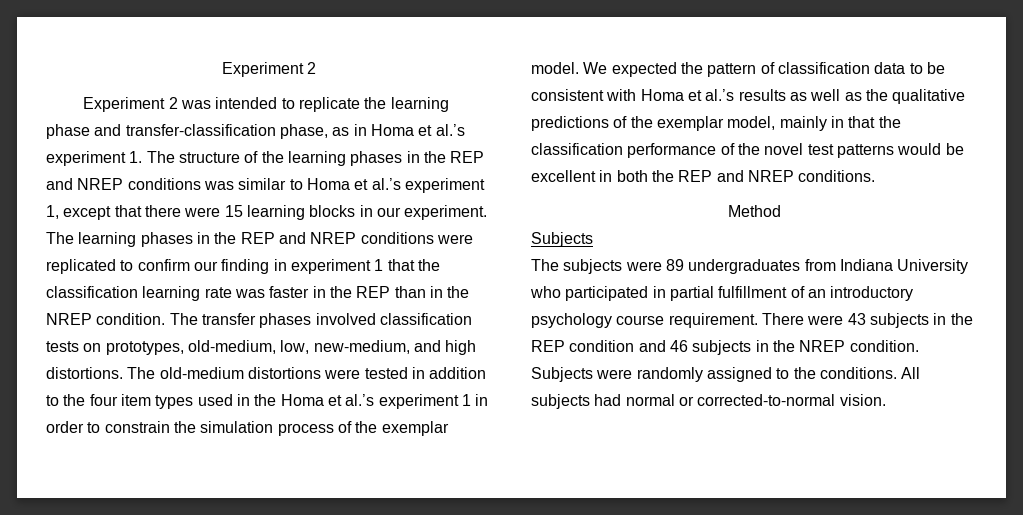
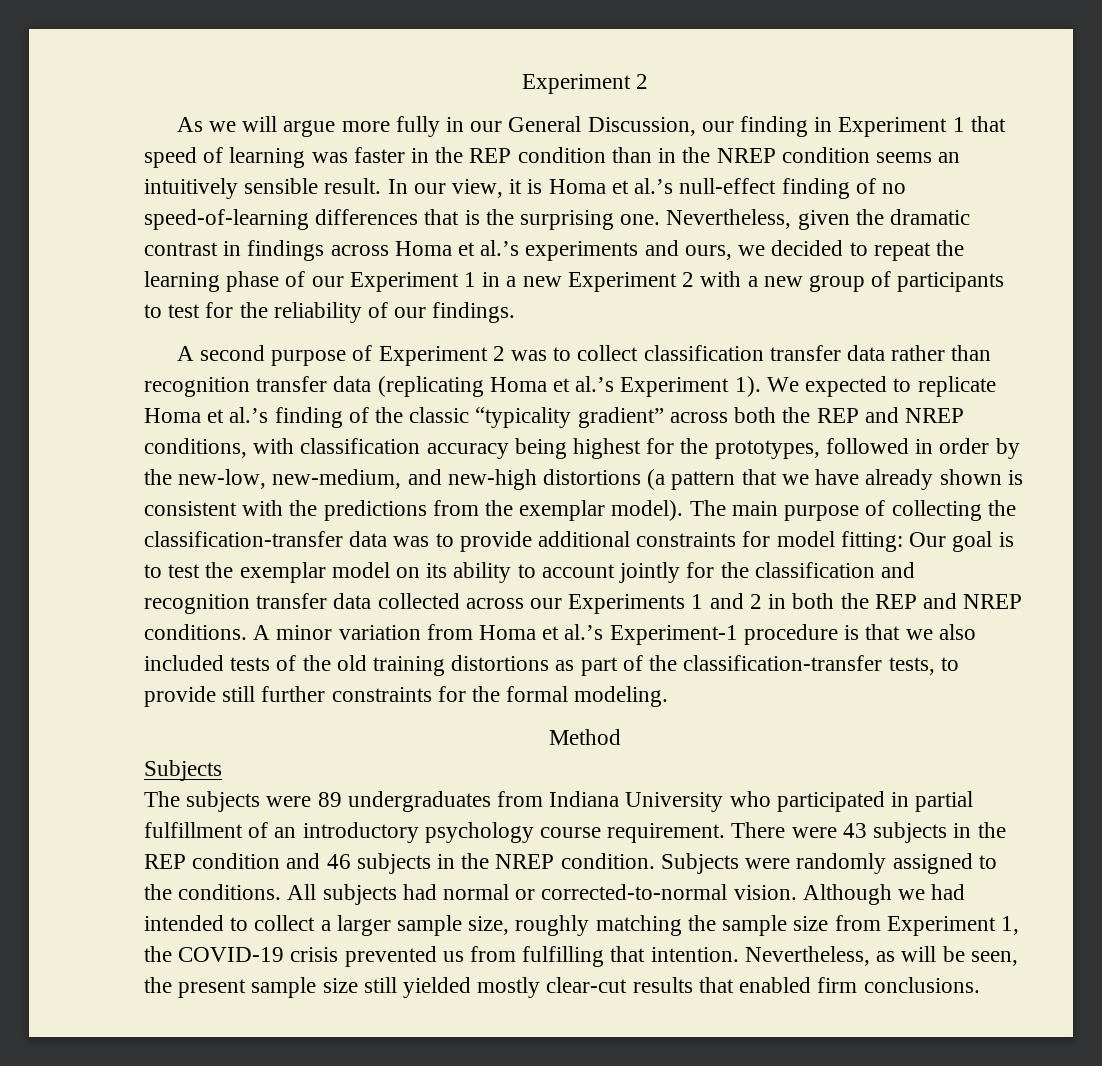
- Experiment 2 was intended to replicate the learning phase and transfer-classification phase, as in Homa et al.’s experiment 1. The structure of the learning phases in the REP and NREP conditions was similar to Homa et al.’s experiment 1, except that there were 15 learning blocks in our experiment. The learning phases in the REP and NREP conditions were replicated to confirm our finding in experiment 1 that the classification learning rate was faster in the REP than in the NREP condition. The transfer phases involved classification tests on prototypes, old-medium, low, new-medium, and high distortions. The old-medium distortions were tested in addition to the four item types used in the Homa et al.’s experiment 1 in order to constrain the simulation process of the exemplar model. We expected the pattern of classification data to be consistent with Homa et al.’s results as well as the qualitative predictions of the exemplar model, mainly in that the classification performance of the novel test patterns would be excellent in both the REP and NREP conditions.
+ As we will argue more fully in our General Discussion, our finding in Experiment 1 that speed of learning was faster in the REP condition than in the NREP condition seems an intuitively sensible result. In our view, it is Homa et al.’s null-effect finding of no speed-of-learning differences that is the surprising one. Nevertheless, given the dramatic contrast in findings across Homa et al.’s experiments and ours, we decided to repeat the learning phase of our Experiment 1 in a new Experiment 2 with a new group of participants to test for the reliability of our findings.
+ A second purpose of Experiment 2 was to collect classification transfer data rather than recognition transfer data (replicating Homa et al.’s Experiment 1). We expected to replicate Homa et al.’s finding of the classic “typicality gradient” across both the REP and NREP conditions, with classification accuracy being highest for the prototypes, followed in order by the new-low, new-medium, and new-high distortions (a pattern that we have already shown is consistent with the predictions from the exemplar model). The main purpose of collecting the classification-transfer data was to provide additional constraints for model fitting: Our goal is to test the exemplar model on its ability to account jointly for the classification and recognition transfer data collected across our Experiments 1 and 2 in both the REP and NREP conditions. A minor variation from Homa et al.’s Experiment-1 procedure is that we also included tests of the old training distortions as part of the classification-transfer tests, to provide still further constraints for the formal modeling.
+ Although we had intended to collect a larger sample size, roughly matching the sample size from Experiment 1, the COVID-19 crisis prevented us from fulfilling that intention. Nevertheless, as will be seen, the present sample size still yielded mostly clear-cut results that enabled firm conclusions.

